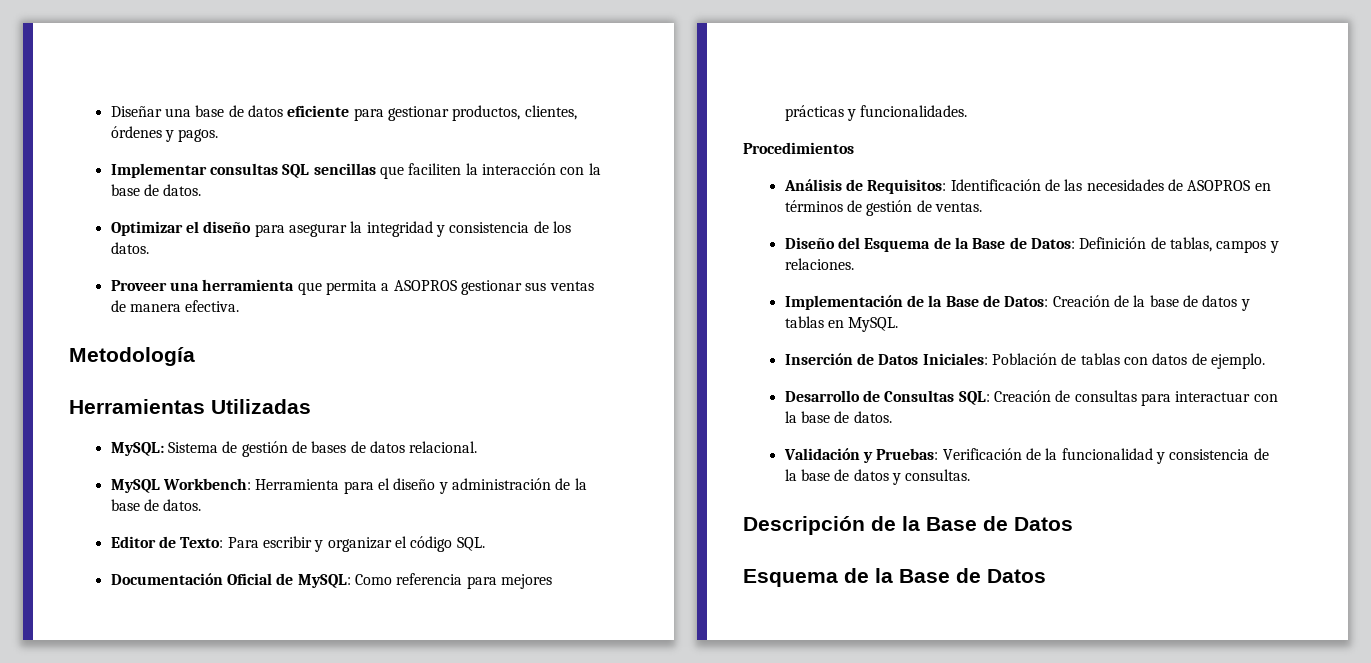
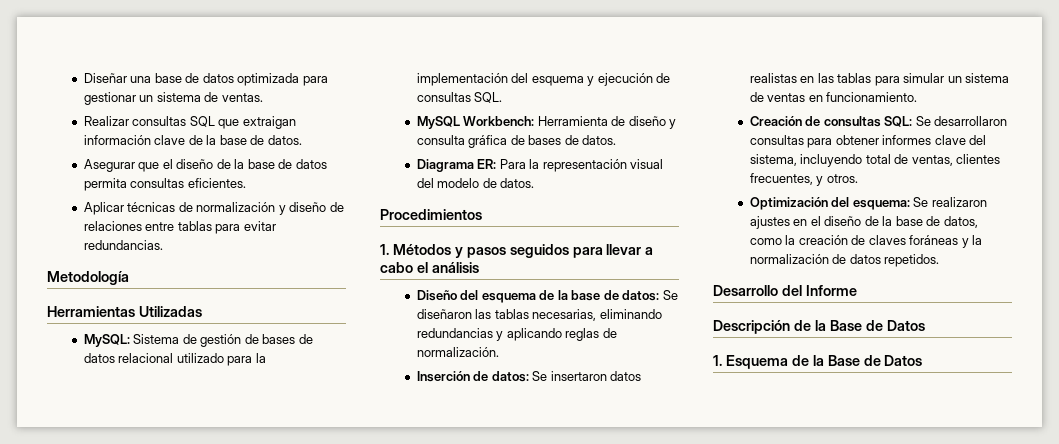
- Diseñar una base de datos eficiente para gestionar productos, clientes, órdenes y pagos.
- Implementar consultas SQL sencillas que faciliten la interacción con la base de datos.
- Optimizar el diseño para asegurar la integridad y consistencia de los datos.
- Proveer una herramienta que permita a ASOPROS gestionar sus ventas de manera efectiva.
+ Diseñar una base de datos optimizada para gestionar un sistema de ventas.
+ Realizar consultas SQL que extraigan información clave de la base de datos.
+ Asegurar que el diseño de la base de datos permita consultas eficientes.
+ Aplicar técnicas de normalización y diseño de relaciones entre tablas para evitar redundancias.
- MySQL: Sistema de gestión de bases de datos relacional.
- MySQL Workbench: Herramienta para el diseño y administración de la base de datos.
- Editor de Texto: Para escribir y organizar el código SQL.
- Documentación Oficial de MySQL: Como referencia para mejores prácticas y funcionalidades.
+ MySQL: Sistema de gestión de bases de datos relacional utilizado para la implementación del esquema y ejecución de consultas SQL.
+ MySQL Workbench: Herramienta de diseño y consulta gráfica de bases de datos.
+ Diagrama ER: Para la representación visual del modelo de datos.
  Procedimientos
- Análisis de Requisitos: Identificación de las necesidades de ASOPROS en términos de gestión de ventas.
- Diseño del Esquema de la Base de Datos: Definición de tablas, campos y relaciones.
- Implementación de la Base de Datos: Creación de la base de datos y tablas en MySQL.
- Inserción de Datos Iniciales: Población de tablas con datos de ejemplo.
- Desarrollo de Consultas SQL: Creación de consultas para interactuar con la base de datos.
- Validación y Pruebas: Verificación de la funcionalidad y consistencia de la base de datos y consultas.
+ 1. Métodos y pasos seguidos para llevar a cabo el análisis
+ Diseño del esquema de la base de datos: Se diseñaron las tablas necesarias, eliminando redundancias y aplicando reglas de normalización.
+ Inserción de datos: Se insertaron datos realistas en las tablas para simular un sistema de ventas en funcionamiento.
+ Creación de consultas SQL: Se desarrollaron consultas para obtener informes clave del sistema, incluyendo total de ventas, clientes frecuentes, y otros.
+ Optimización del esquema: Se realizaron ajustes en el diseño de la base de datos, como la creación de claves foráneas y la normalización de datos repetidos.
+ Desarrollo del Informe
- Esquema de la Base de Datos
+ 1. Esquema de la Base de Datos

